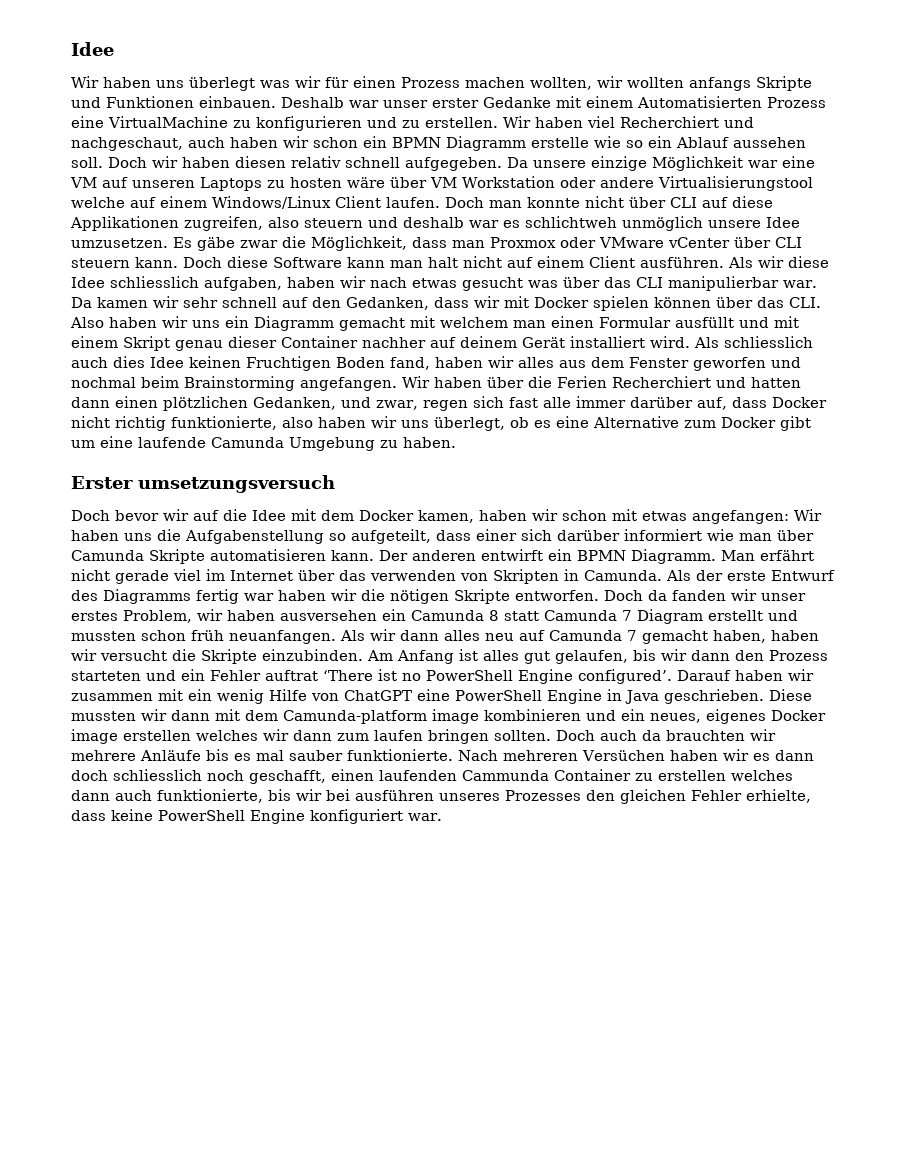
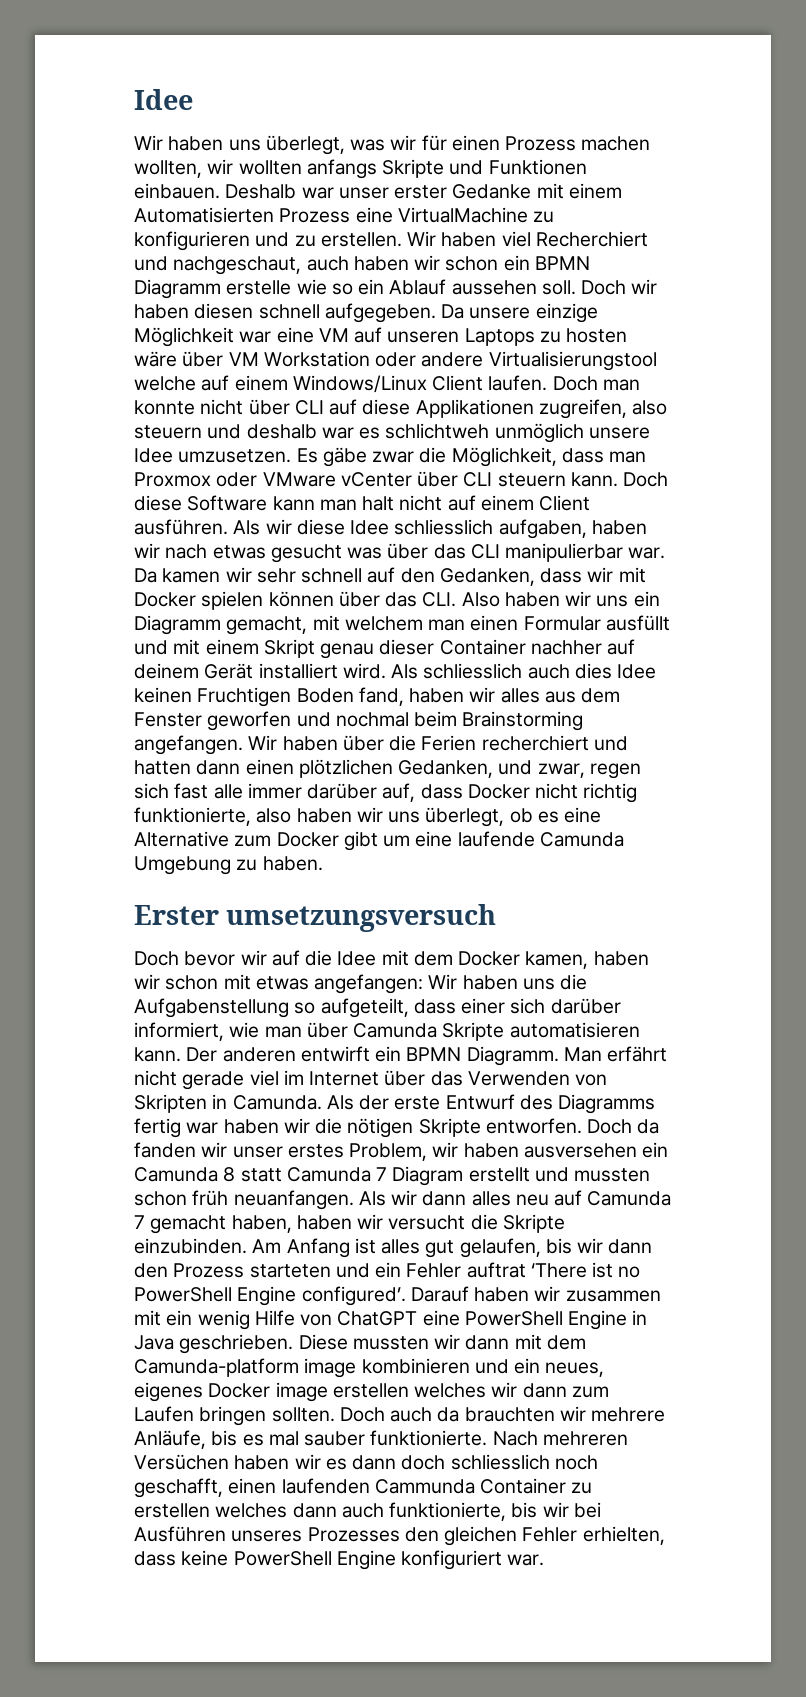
- Wir haben uns überlegt was wir für einen Prozess machen wollten, wir wollten anfangs Skripte und Funktionen einbauen.
+ Wir haben uns überlegt, was wir für einen Prozess machen wollten, wir wollten anfangs Skripte und Funktionen einbauen.
- Doch wir haben diesen relativ schnell aufgegeben.
+ Doch wir haben diesen schnell aufgegeben.
- Da kamen wir sehr schnell auf den Gedanken, dass wir mit Docker spielen können über das CLI. Also haben wir uns ein Diagramm gemacht mit welchem man einen Formular ausfüllt und mit einem Skript genau dieser Container nachher auf deinem Gerät installiert wird.
+ Da kamen wir sehr schnell auf den Gedanken, dass wir mit Docker spielen können über das CLI. Also haben wir uns ein Diagramm gemacht, mit welchem man einen Formular ausfüllt und mit einem Skript genau dieser Container nachher auf deinem Gerät installiert wird.
- Wir haben über die Ferien Recherchiert und hatten dann einen plötzlichen Gedanken, und zwar, regen sich fast alle immer darüber auf, dass Docker nicht richtig funktionierte, also haben wir uns überlegt, ob es eine Alternative zum Docker gibt um eine laufende Camunda Umgebung zu haben.
+ Wir haben über die Ferien recherchiert und hatten dann einen plötzlichen Gedanken, und zwar, regen sich fast alle immer darüber auf, dass Docker nicht richtig funktionierte, also haben wir uns überlegt, ob es eine Alternative zum Docker gibt um eine laufende Camunda Umgebung zu haben.
- Doch bevor wir auf die Idee mit dem Docker kamen, haben wir schon mit etwas angefangen: Wir haben uns die Aufgabenstellung so aufgeteilt, dass einer sich darüber informiert wie man über Camunda Skripte automatisieren kann.
+ Doch bevor wir auf die Idee mit dem Docker kamen, haben wir schon mit etwas angefangen: Wir haben uns die Aufgabenstellung so aufgeteilt, dass einer sich darüber informiert, wie man über Camunda Skripte automatisieren kann.
- Man erfährt nicht gerade viel im Internet über das verwenden von Skripten in Camunda.
+ Man erfährt nicht gerade viel im Internet über das Verwenden von Skripten in Camunda.
- Diese mussten wir dann mit dem Camunda-platform image kombinieren und ein neues, eigenes Docker image erstellen welches wir dann zum laufen bringen sollten.
+ Diese mussten wir dann mit dem Camunda-platform image kombinieren und ein neues, eigenes Docker image erstellen welches wir dann zum Laufen bringen sollten.
- Doch auch da brauchten wir mehrere Anläufe bis es mal sauber funktionierte.
+ Doch auch da brauchten wir mehrere Anläufe, bis es mal sauber funktionierte.
- Nach mehreren Versüchen haben wir es dann doch schliesslich noch geschafft, einen laufenden Cammunda Container zu erstellen welches dann auch funktionierte, bis wir bei ausführen unseres Prozesses den gleichen Fehler erhielte, dass keine PowerShell Engine konfiguriert war.
+ Nach mehreren Versüchen haben wir es dann doch schliesslich noch geschafft, einen laufenden Cammunda Container zu erstellen welches dann auch funktionierte, bis wir bei Ausführen unseres Prozesses den gleichen Fehler erhielten, dass keine PowerShell Engine konfiguriert war.

